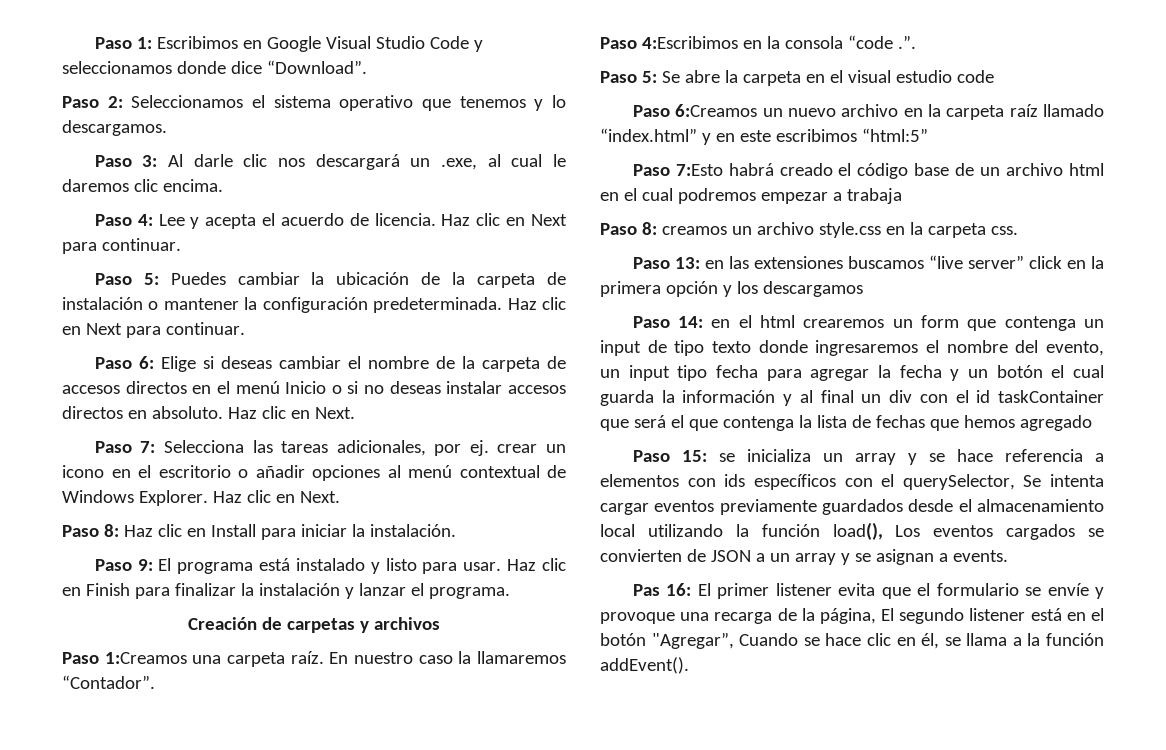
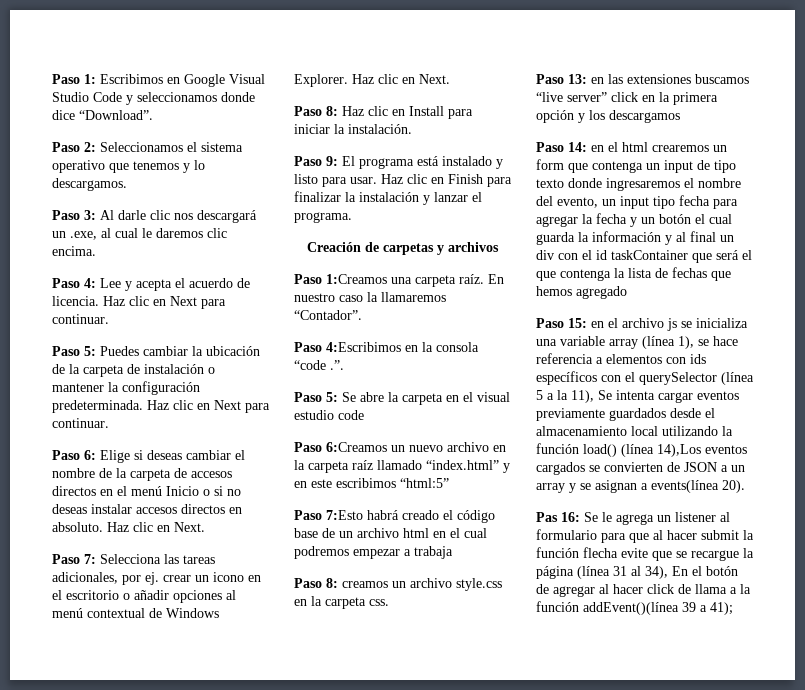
- Paso 15: se inicializa un array y se hace referencia a elementos con ids específicos con el querySelector, Se intenta cargar eventos previamente guardados desde el almacenamiento local utilizando la función load(), Los eventos cargados se convierten de JSON a un array y se asignan a events.
+ Paso 15: en el archivo js se inicializa una variable array (línea 1), se hace referencia a elementos con ids específicos con el querySelector (línea 5 a la 11), Se intenta cargar eventos previamente guardados desde el almacenamiento local utilizando la función load() (línea 14),Los eventos cargados se convierten de JSON a un array y se asignan a events(línea 20).
- Pas 16: El primer listener evita que el formulario se envíe y provoque una recarga de la página, El segundo listener está en el botón "Agregar”, Cuando se hace clic en él, se llama a la función addEvent().
+ Pas 16: Se le agrega un listener al formulario para que al hacer submit la función flecha evite que se recargue la página (línea 31 al 34), En el botón de agregar al hacer click de llama a la función addEvent()(línea 39 a 41);

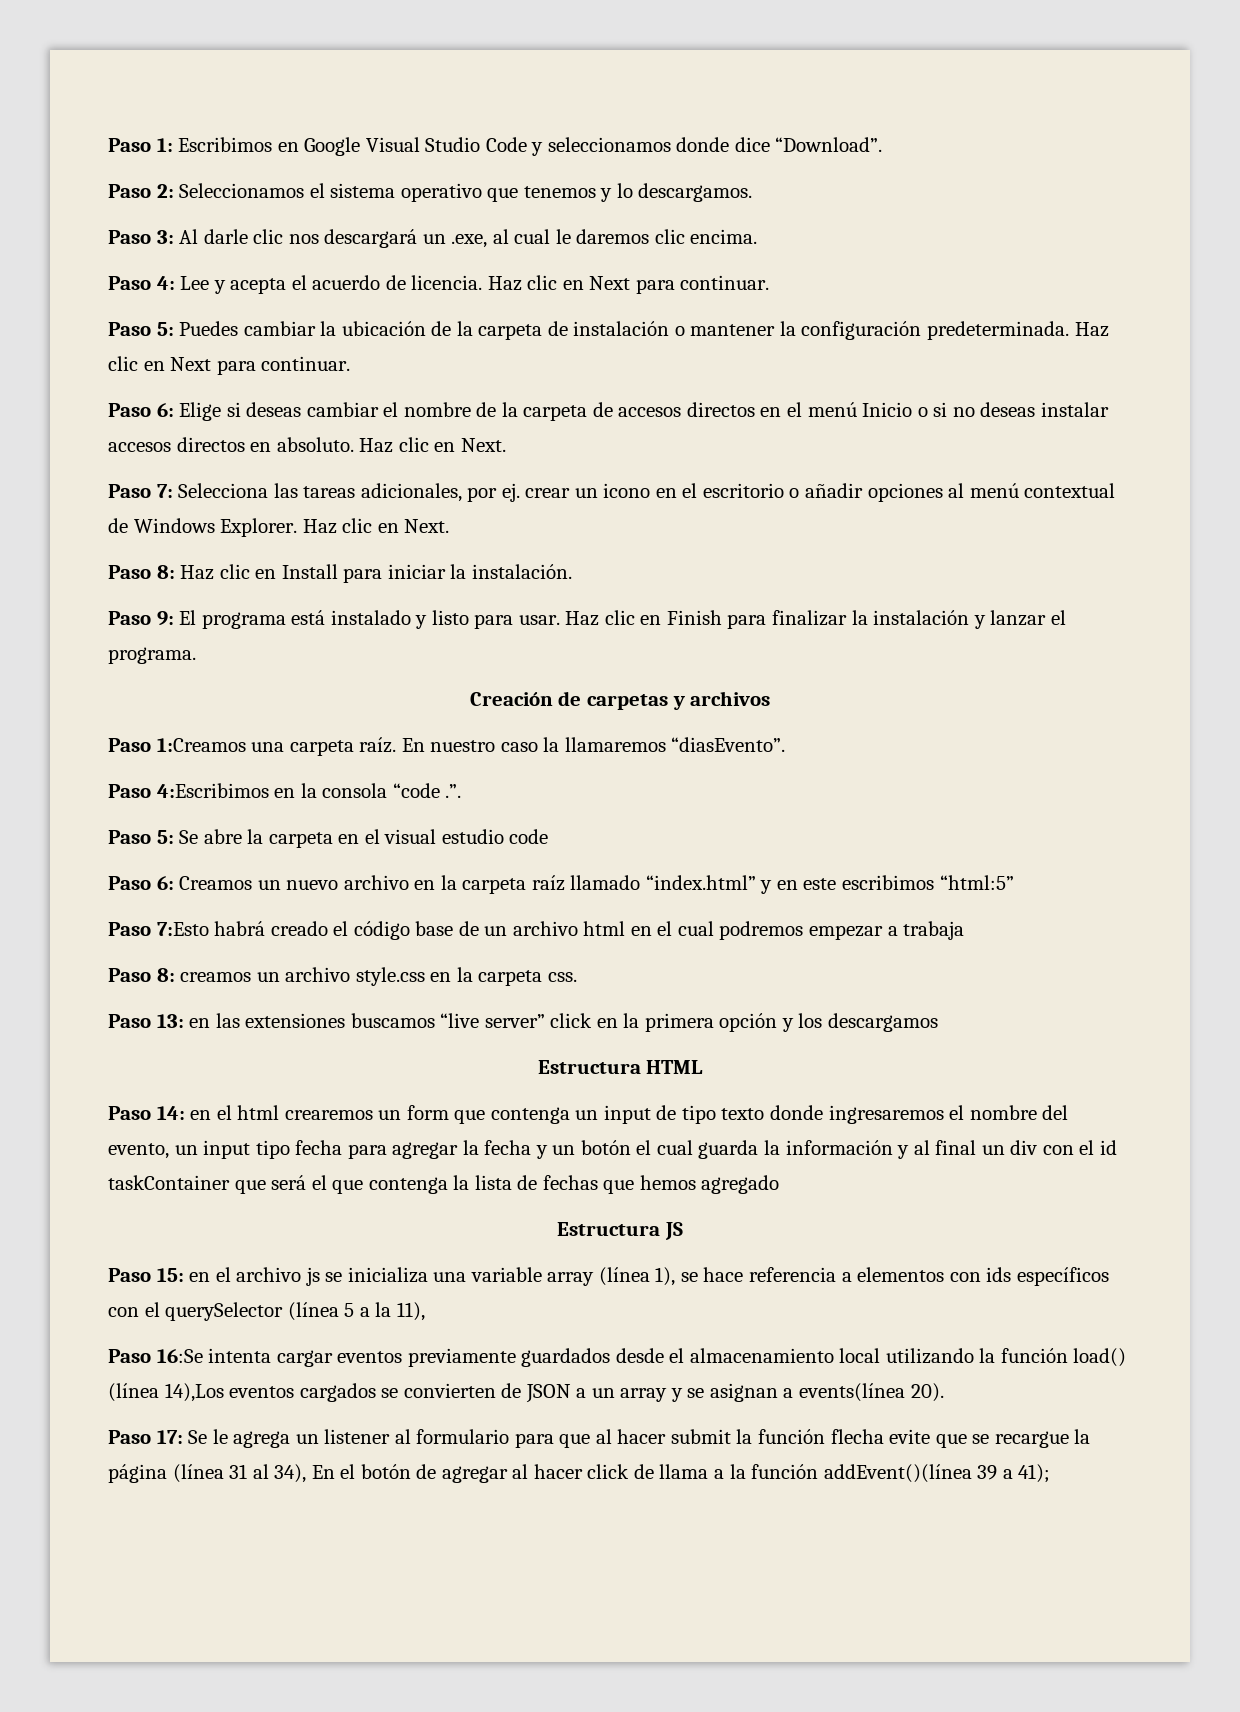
- En nuestro caso la llamaremos “Contador”.
+ En nuestro caso la llamaremos “diasEvento”.
- Paso 6:Creamos un nuevo archivo en la carpeta raíz llamado “index.html” y en este escribimos “html:5”
+ Paso 6: Creamos un nuevo archivo en la carpeta raíz llamado “index.html” y en este escribimos “html:5”
+ Estructura HTML
+ Estructura JS
- Paso 15: en el archivo js se inicializa una variable array (línea 1), se hace referencia a elementos con ids específicos con el querySelector (línea 5 a la 11), Se intenta cargar eventos previamente guardados desde el almacenamiento local utilizando la función load() (línea 14),Los eventos cargados se convierten de JSON a un array y se asignan a events(línea 20).
+ Paso 15: en el archivo js se inicializa una variable array (línea 1), se hace referencia a elementos con ids específicos con el querySelector (línea 5 a la 11),
+ Paso 16:Se intenta cargar eventos previamente guardados desde el almacenamiento local utilizando la función load() (línea 14),Los eventos cargados se convierten de JSON a un array y se asignan a events(línea 20).
- Pas 16: Se le agrega un listener al formulario para que al hacer submit la función flecha evite que se recargue la página (línea 31 al 34), En el botón de agregar al hacer click de llama a la función addEvent()(línea 39 a 41);
+ Paso 17: Se le agrega un listener al formulario para que al hacer submit la función flecha evite que se recargue la página (línea 31 al 34), En el botón de agregar al hacer click de llama a la función addEvent()(línea 39 a 41);

